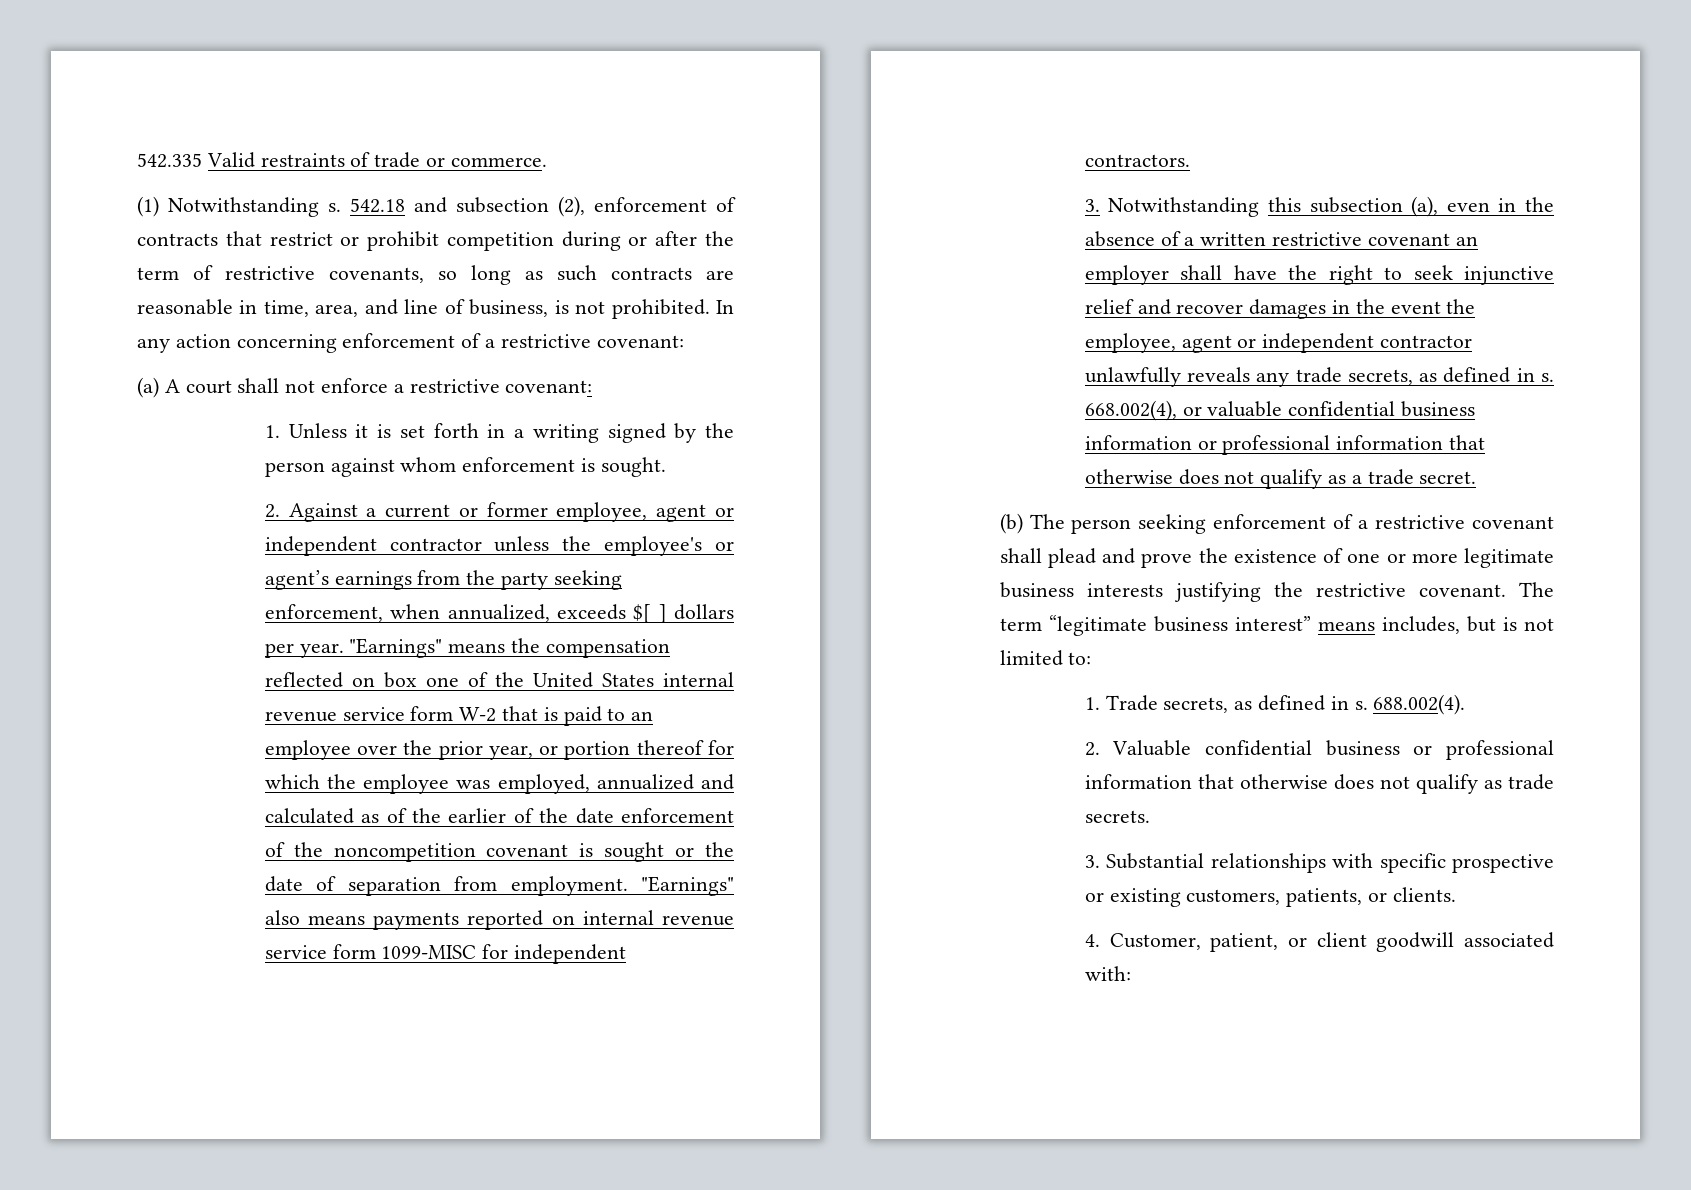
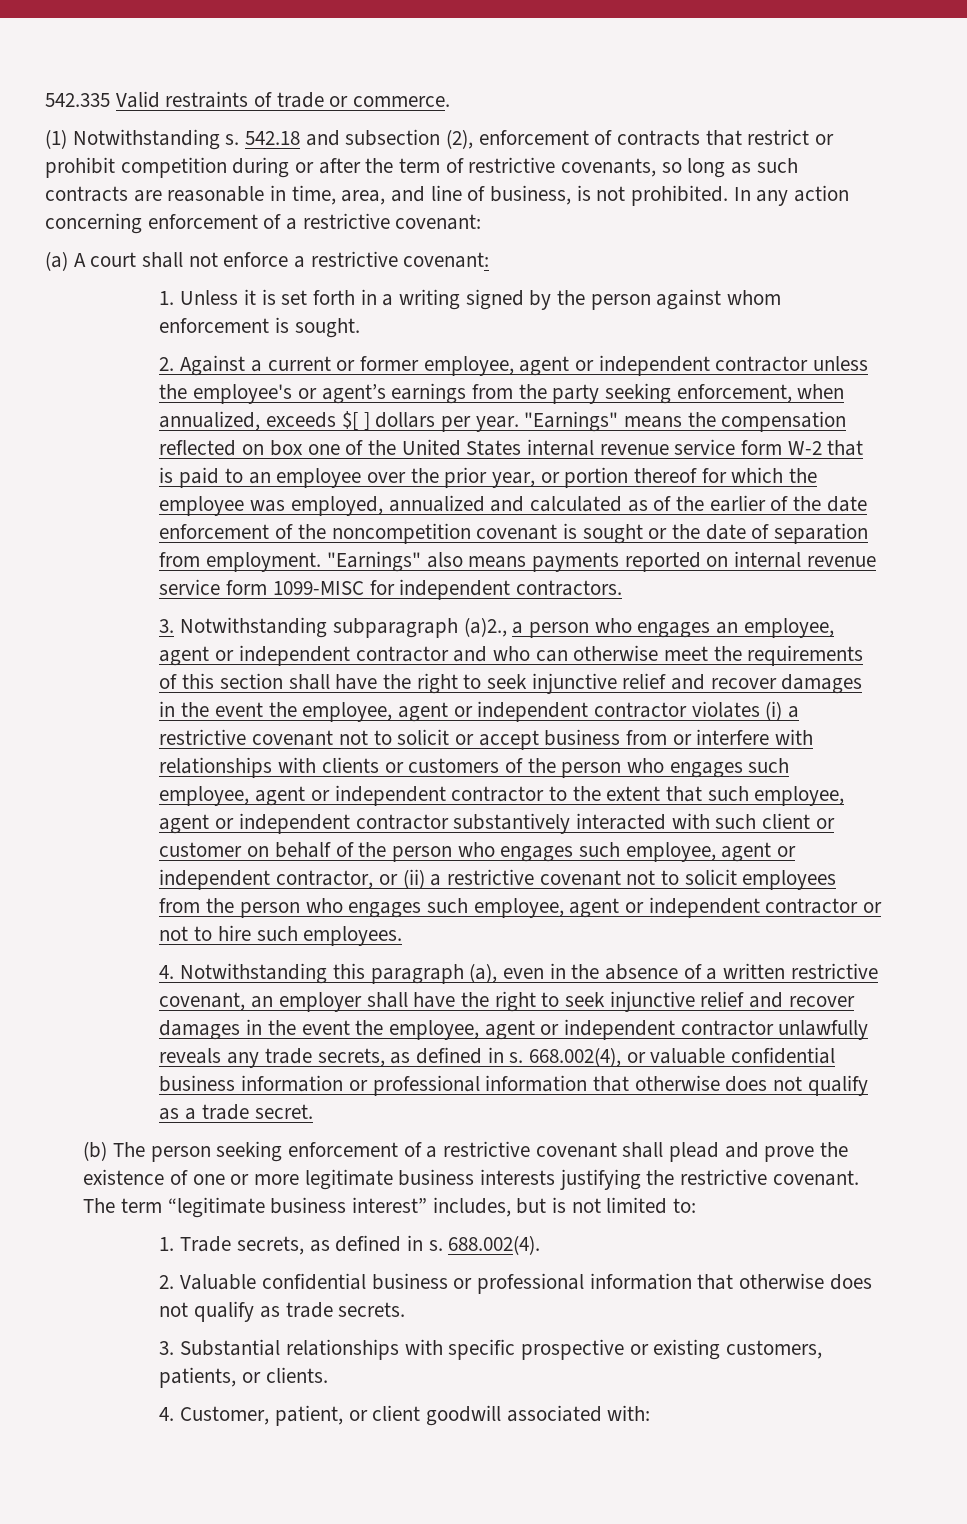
- 3. Notwithstanding this subsection (a), even in the absence of a written restrictive covenant an employer shall have the right to seek injunctive relief and recover damages in the event the employee, agent or independent contractor unlawfully reveals any trade secrets, as defined in s.
+ 3. Notwithstanding subparagraph (a)2., a person who engages an employee, agent or independent contractor and who can otherwise meet the requirements of this section shall have the right to seek injunctive relief and recover damages in the event the employee, agent or independent contractor violates (i) a restrictive covenant not to solicit or accept business from or interfere with relationships with clients or customers of the person who engages such employee, agent or independent contractor to the extent that such employee, agent or independent contractor substantively interacted with such client or customer on behalf of the person who engages such employee, agent or independent contractor, or (ii) a restrictive covenant not to solicit employees from the person who engages such employee, agent or independent contractor or not to hire such employees.
+ 4. Notwithstanding this paragraph (a), even in the absence of a written restrictive covenant, an employer shall have the right to seek injunctive relief and recover damages in the event the employee, agent or independent contractor unlawfully reveals any trade secrets, as defined in s.
- The term “legitimate business interest” means includes, but is not limited to:
+ The term “legitimate business interest” includes, but is not limited to:

